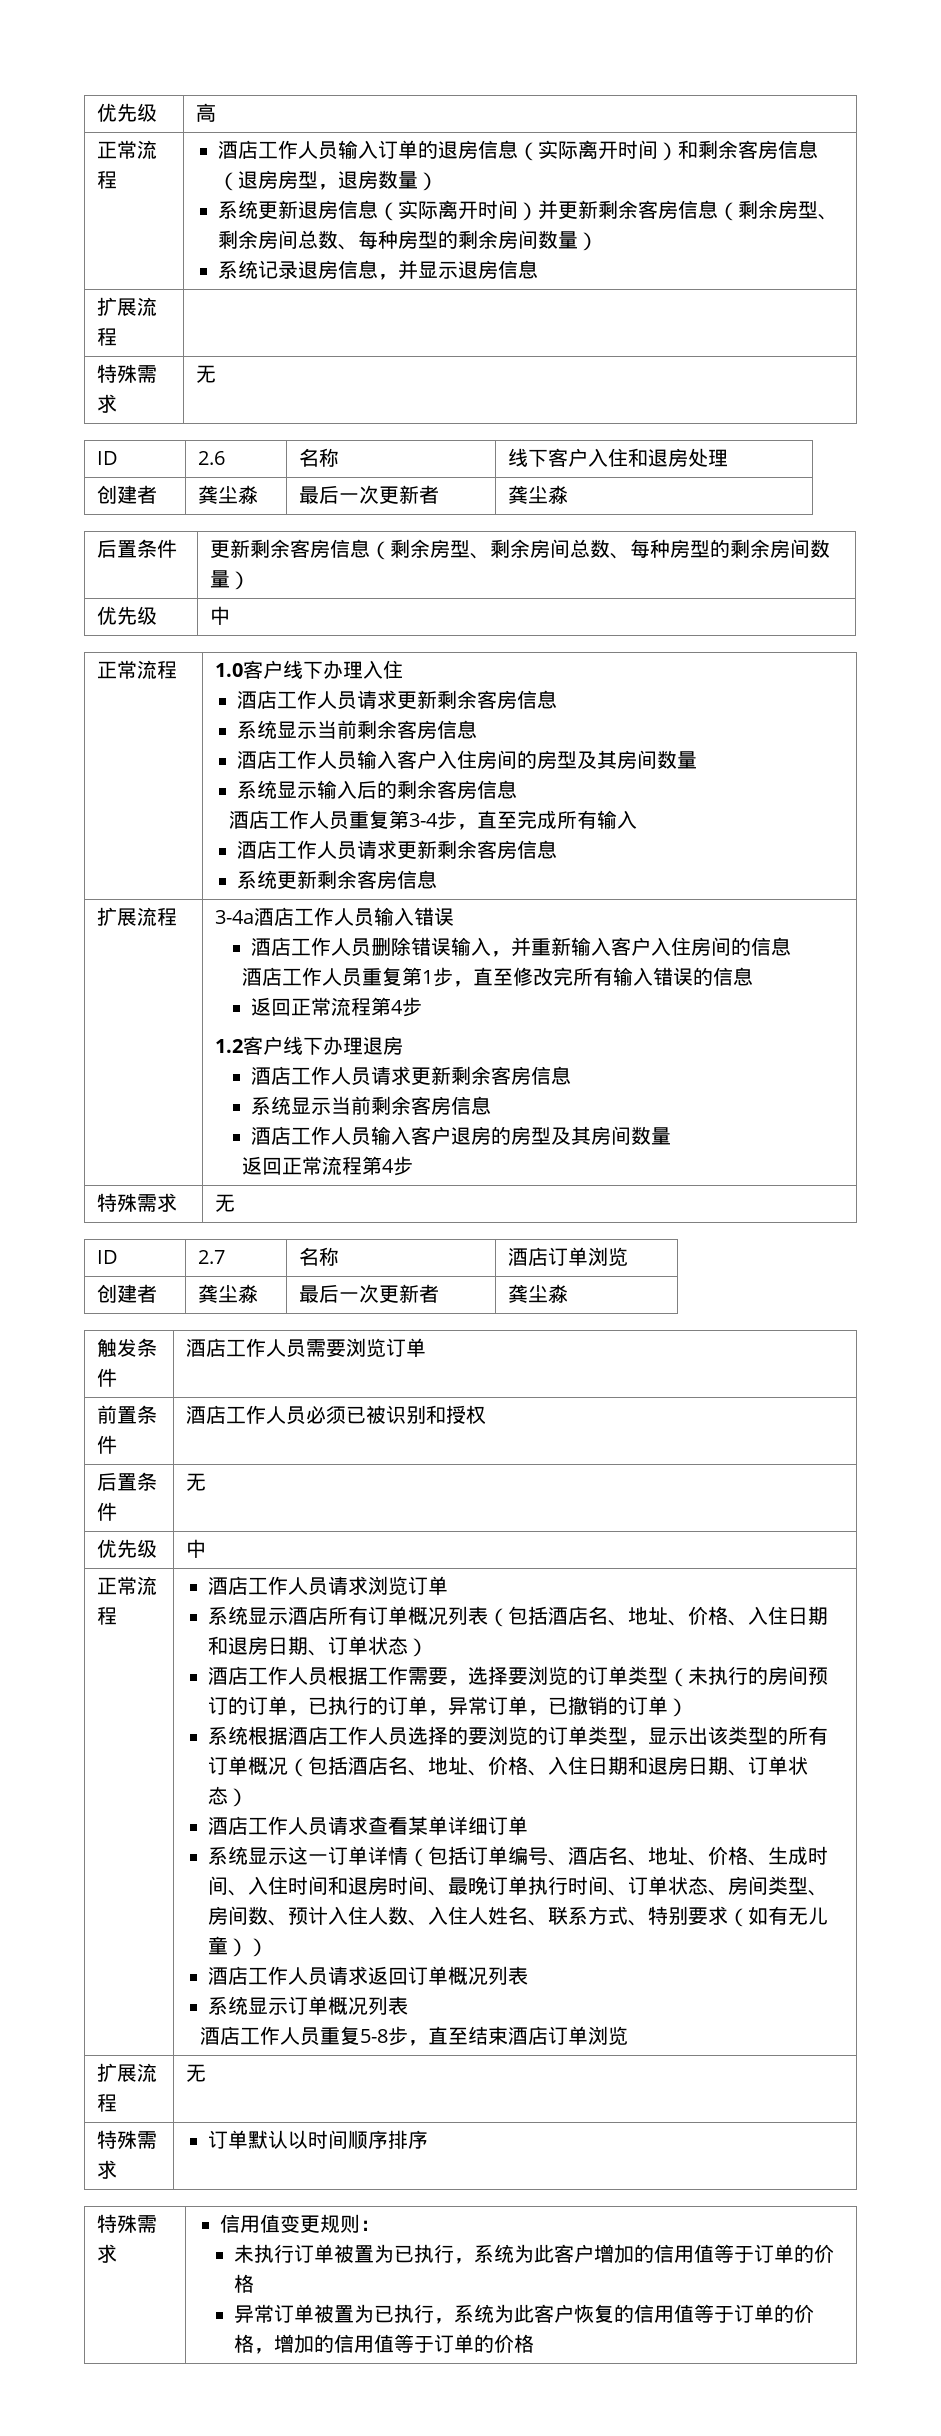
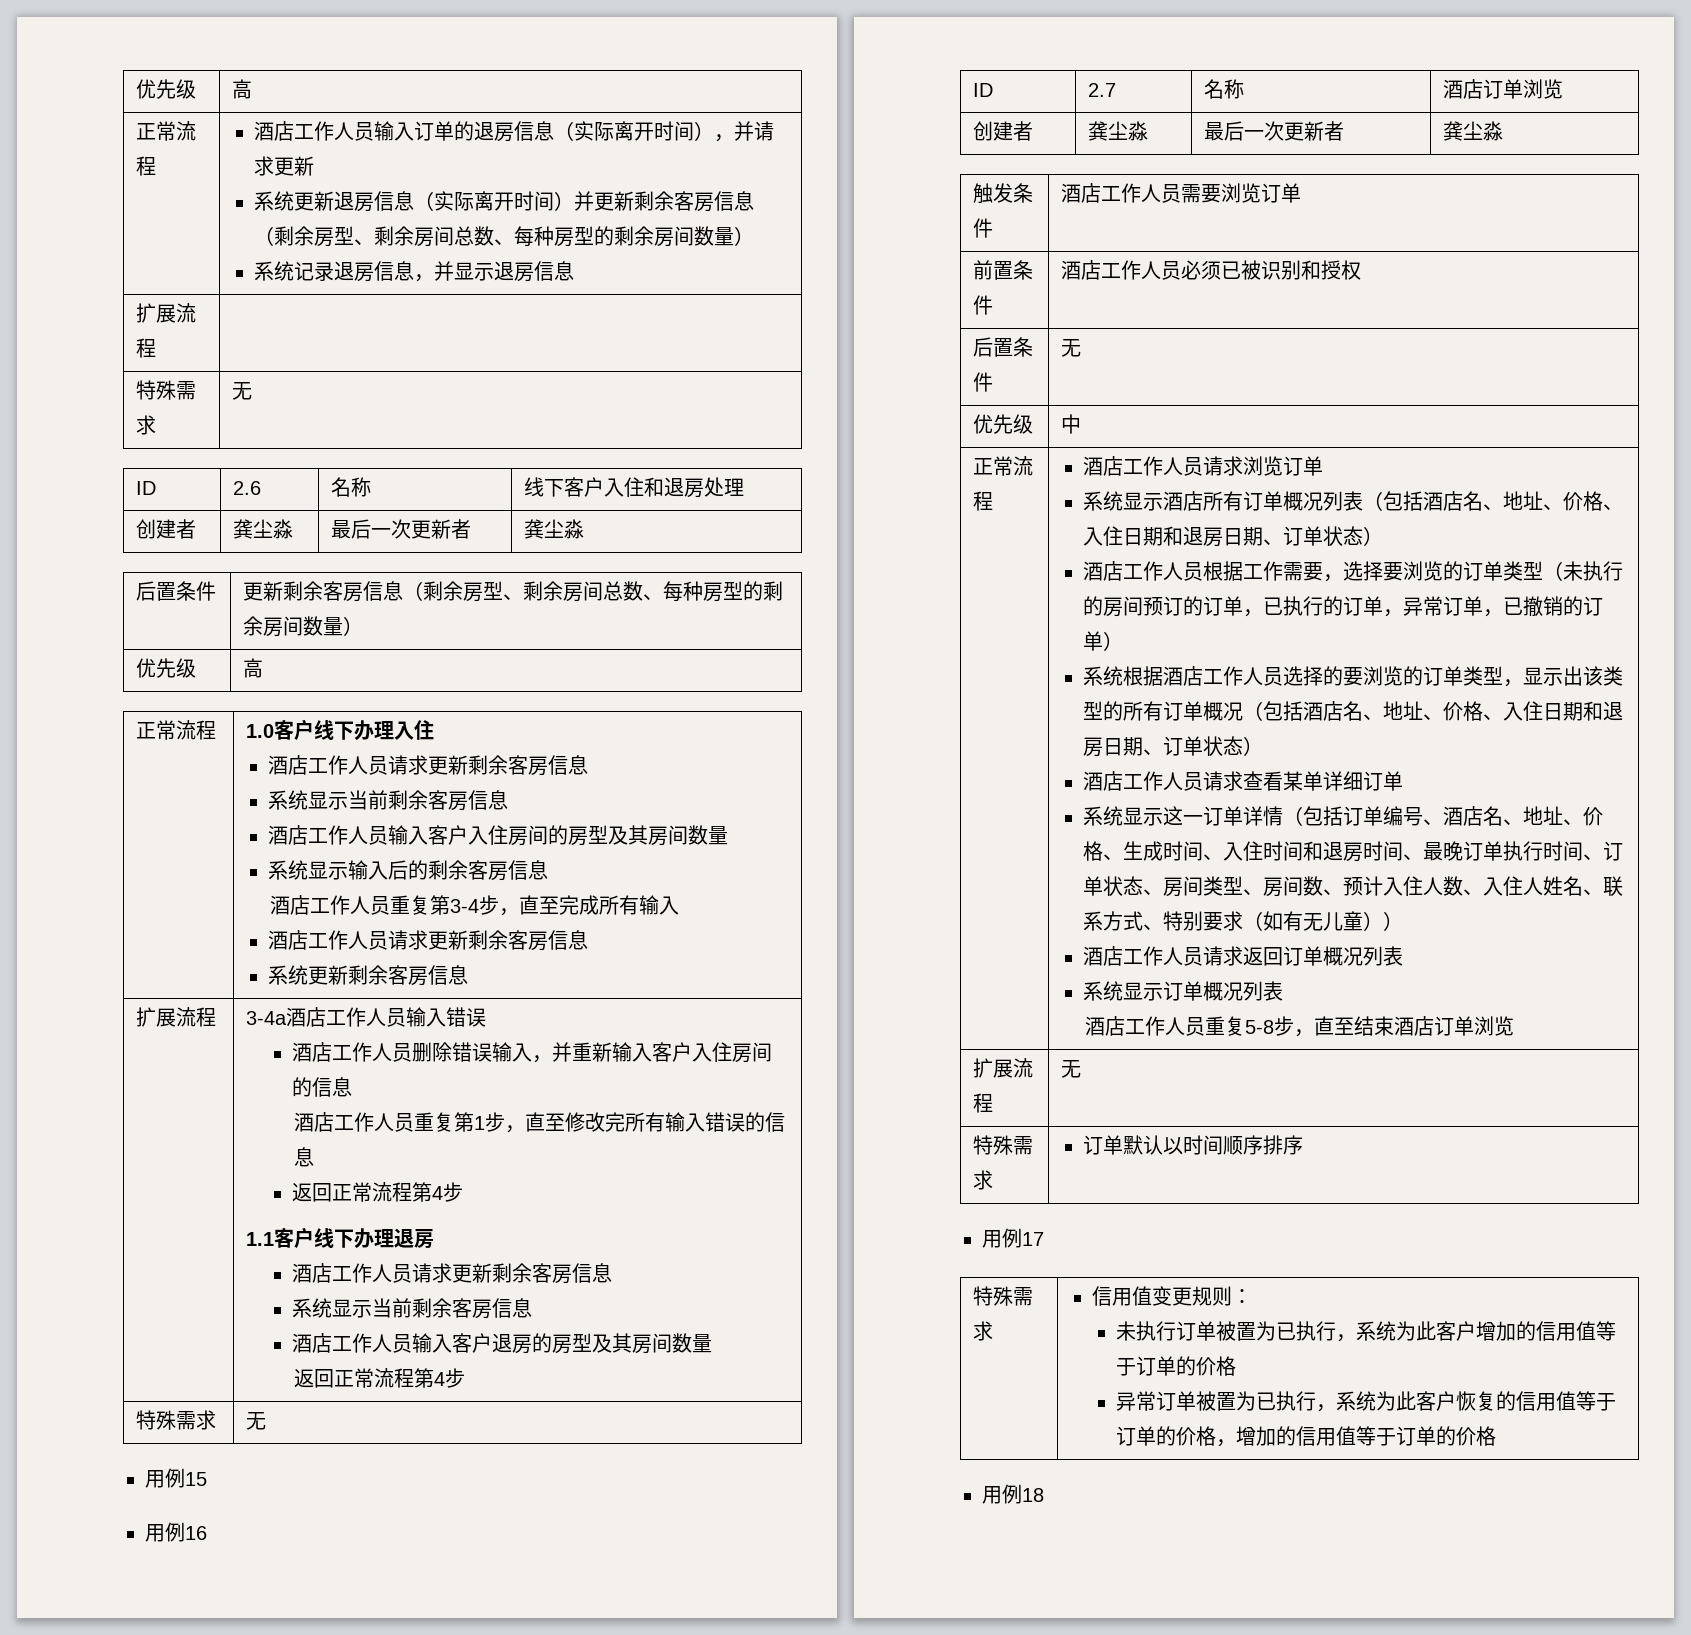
- 酒店工作人员输入订单的退房信息（实际离开时间）和剩余客房信息（退房房型，退房数量）
+ 酒店工作人员输入订单的退房信息（实际离开时间），并请求更新
  后置条件 | 更新剩余客房信息（剩余房型、剩余房间总数、每种房型的剩余房间数量）
- 优先级 | 中
+ 优先级 | 高
- 1.2客户线下办理退房
+ 1.1客户线下办理退房
+ 用例15
+ 用例16
+ 用例17
+ 用例18

